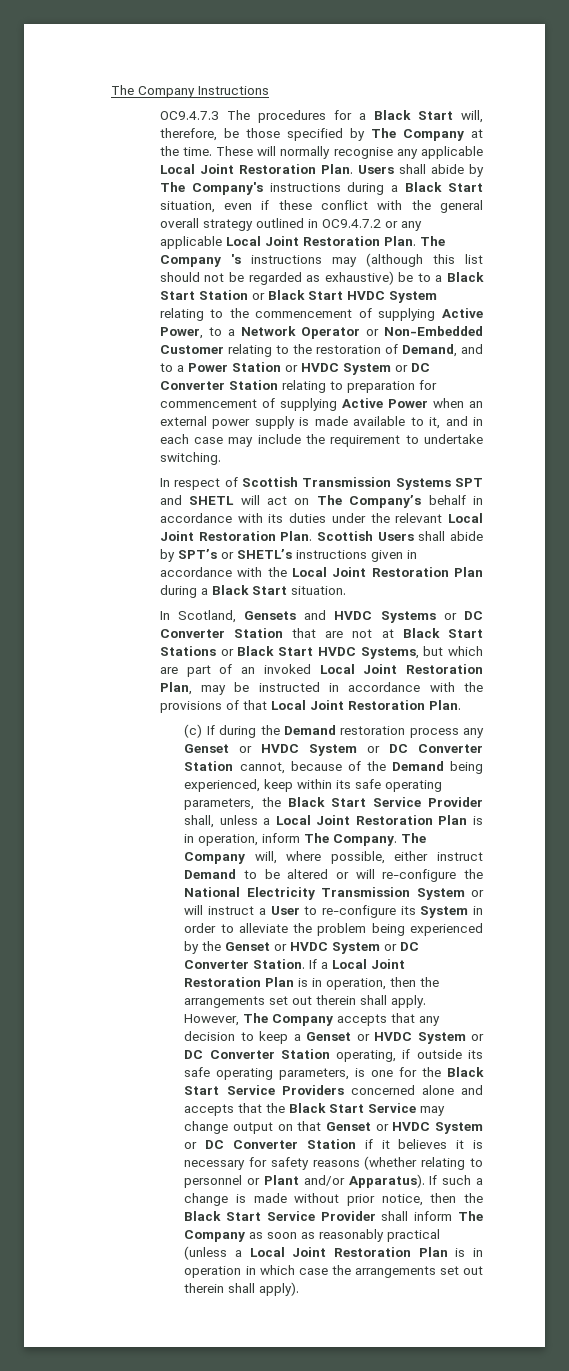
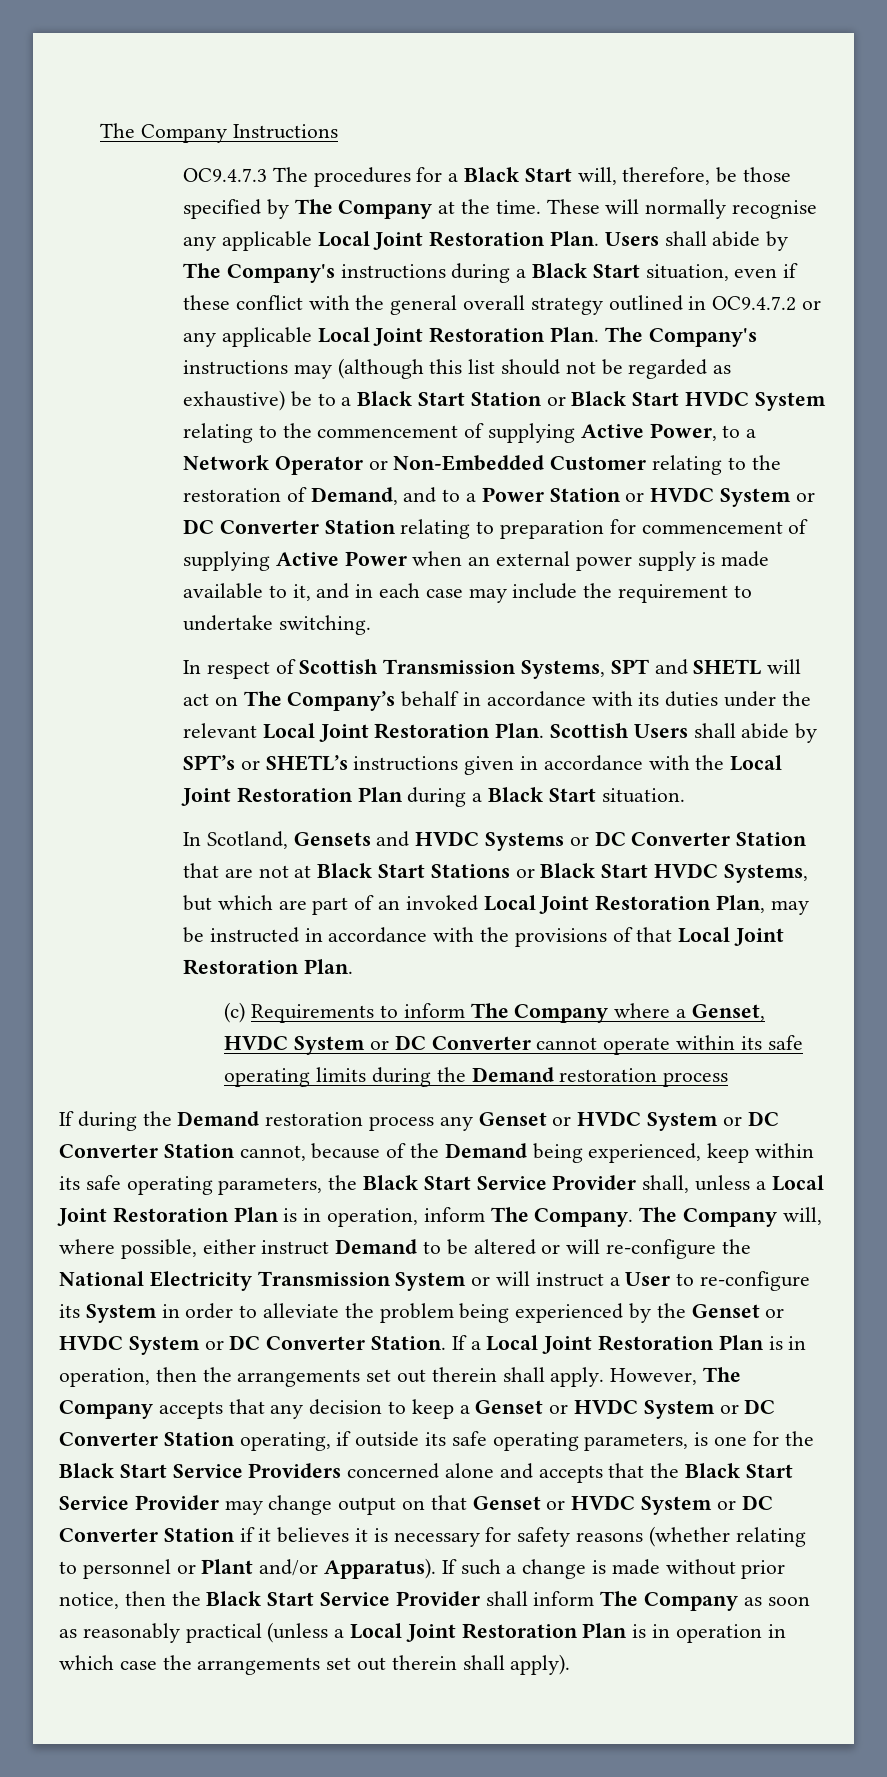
- The Company 's instructions may (although this list should not be regarded as exhaustive) be to a Black Start Station or Black Start HVDC System relating to the commencement of supplying Active Power, to a Network Operator or Non-Embedded Customer relating to the restoration of Demand, and to a Power Station or HVDC System or DC Converter Station relating to preparation for commencement of supplying Active Power when an external power supply is made available to it, and in each case may include the requirement to undertake switching.
+ The Company's instructions may (although this list should not be regarded as exhaustive) be to a Black Start Station or Black Start HVDC System relating to the commencement of supplying Active Power, to a Network Operator or Non-Embedded Customer relating to the restoration of Demand, and to a Power Station or HVDC System or DC Converter Station relating to preparation for commencement of supplying Active Power when an external power supply is made available to it, and in each case may include the requirement to undertake switching.
- In respect of Scottish Transmission Systems SPT and SHETL will act on The Company’s behalf in accordance with its duties under the relevant Local Joint Restoration Plan.
+ In respect of Scottish Transmission Systems, SPT and SHETL will act on The Company’s behalf in accordance with its duties under the relevant Local Joint Restoration Plan.
- (c) If during the Demand restoration process any Genset or HVDC System or DC Converter Station cannot, because of the Demand being experienced, keep within its safe operating parameters, the Black Start Service Provider shall, unless a Local Joint Restoration Plan is in operation, inform The Company.
+ (c) Requirements to inform The Company where a Genset, HVDC System or DC Converter cannot operate within its safe operating limits during the Demand restoration process
+ If during the Demand restoration process any Genset or HVDC System or DC Converter Station cannot, because of the Demand being experienced, keep within its safe operating parameters, the Black Start Service Provider shall, unless a Local Joint Restoration Plan is in operation, inform The Company.
- However, The Company accepts that any decision to keep a Genset or HVDC System or DC Converter Station operating, if outside its safe operating parameters, is one for the Black Start Service Providers concerned alone and accepts that the Black Start Service may change output on that Genset or HVDC System or DC Converter Station if it believes it is necessary for safety reasons (whether relating to personnel or Plant and/or Apparatus).
+ However, The Company accepts that any decision to keep a Genset or HVDC System or DC Converter Station operating, if outside its safe operating parameters, is one for the Black Start Service Providers concerned alone and accepts that the Black Start Service Provider may change output on that Genset or HVDC System or DC Converter Station if it believes it is necessary for safety reasons (whether relating to personnel or Plant and/or Apparatus).

